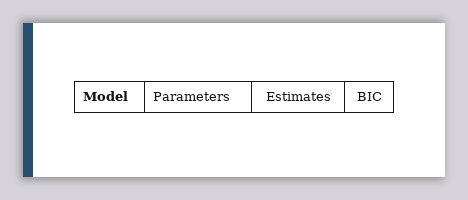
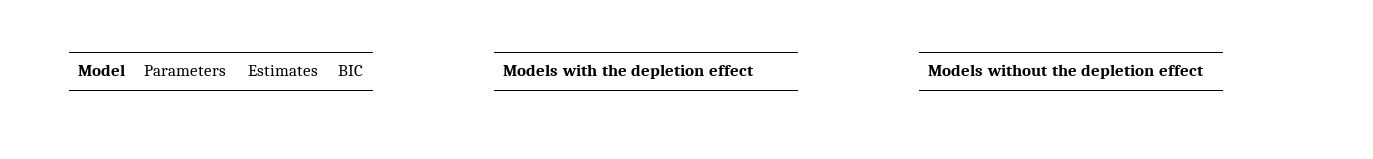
+ Models with the depletion effect
+ Models without the depletion effect

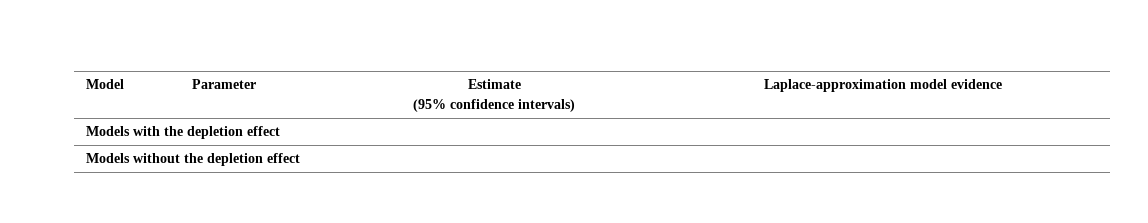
- Model | Parameters | Estimates | BIC
+ Model | Parameter | Estimate
+ (95% confidence intervals) | Laplace-approximation model evidence

